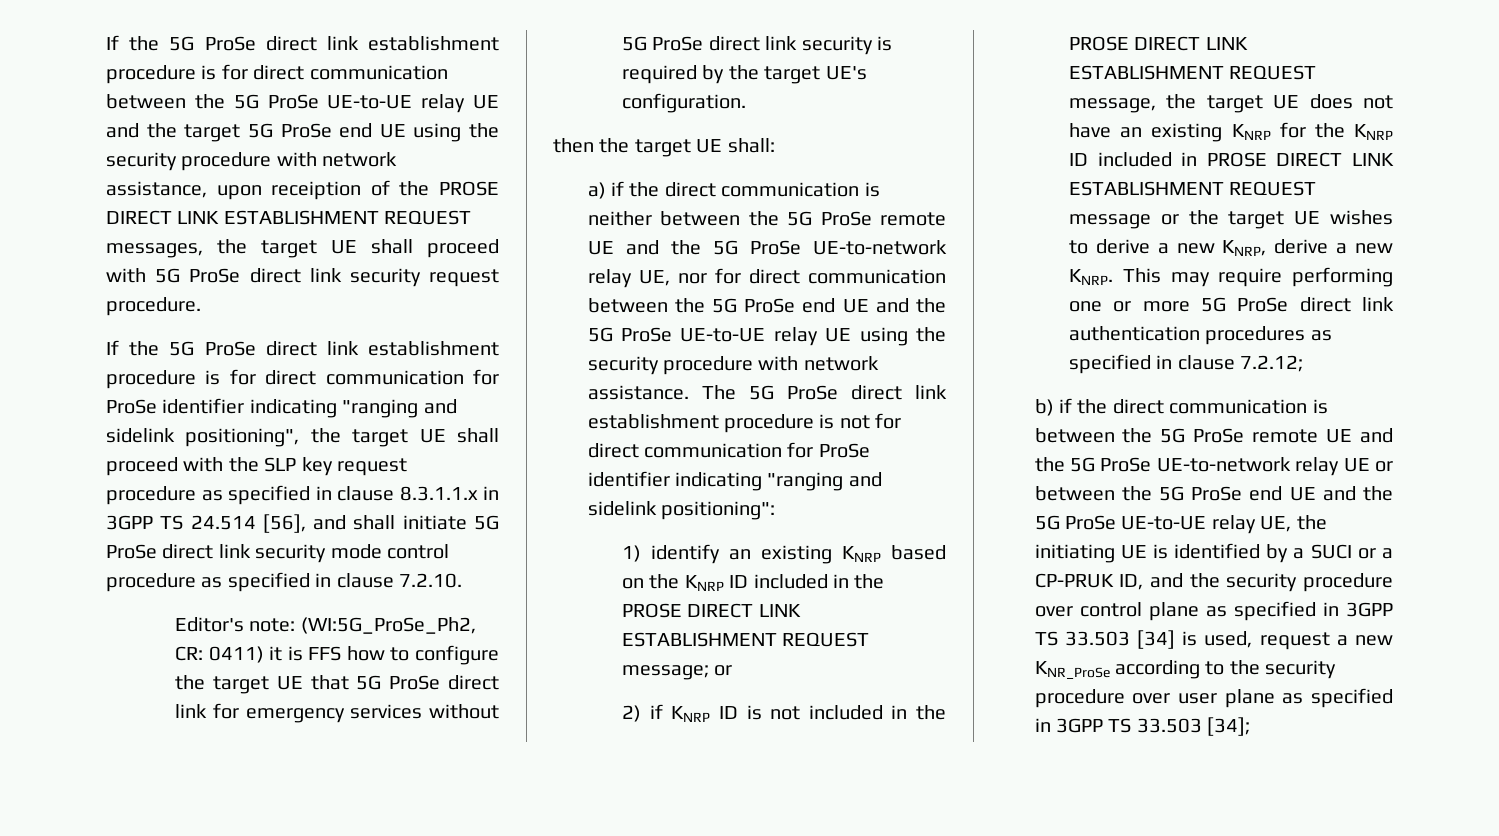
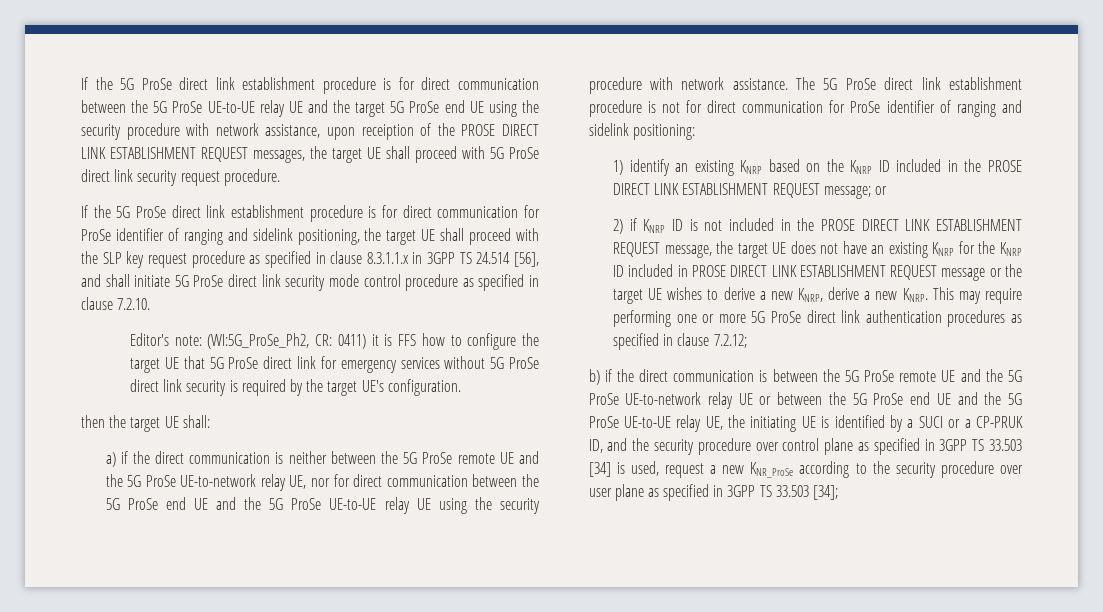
- If the 5G ProSe direct link establishment procedure is for direct communication for ProSe identifier indicating "ranging and sidelink positioning", the target UE shall proceed with the SLP key request procedure as specified in clause 8.3.1.1.x in 3GPP TS 24.514 [56], and shall initiate 5G ProSe direct link security mode control procedure as specified in clause 7.2.10.
+ If the 5G ProSe direct link establishment procedure is for direct communication for ProSe identifier of ranging and sidelink positioning, the target UE shall proceed with the SLP key request procedure as specified in clause 8.3.1.1.x in 3GPP TS 24.514 [56], and shall initiate 5G ProSe direct link security mode control procedure as specified in clause 7.2.10.
- The 5G ProSe direct link establishment procedure is not for direct communication for ProSe identifier indicating "ranging and sidelink positioning":
+ The 5G ProSe direct link establishment procedure is not for direct communication for ProSe identifier of ranging and sidelink positioning:

